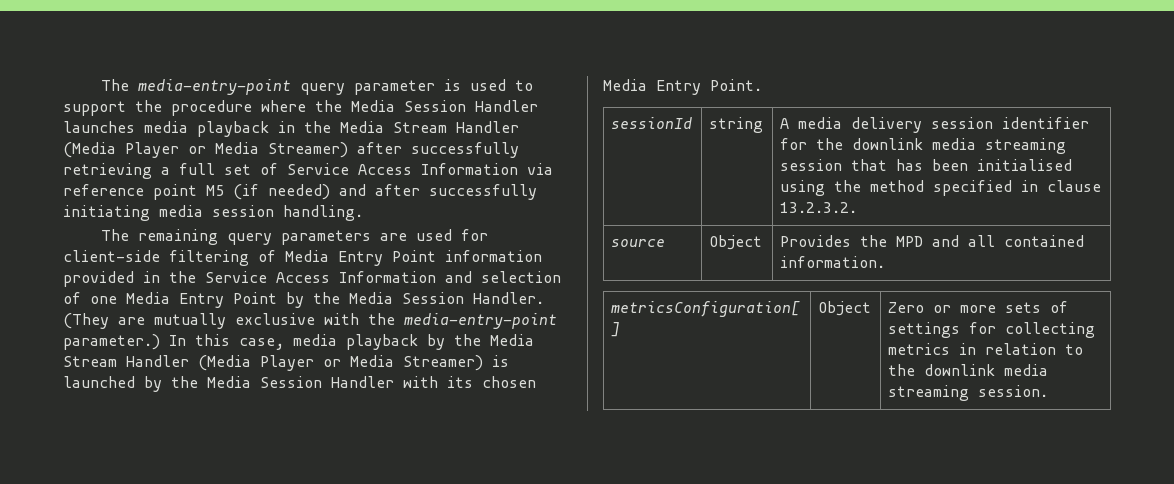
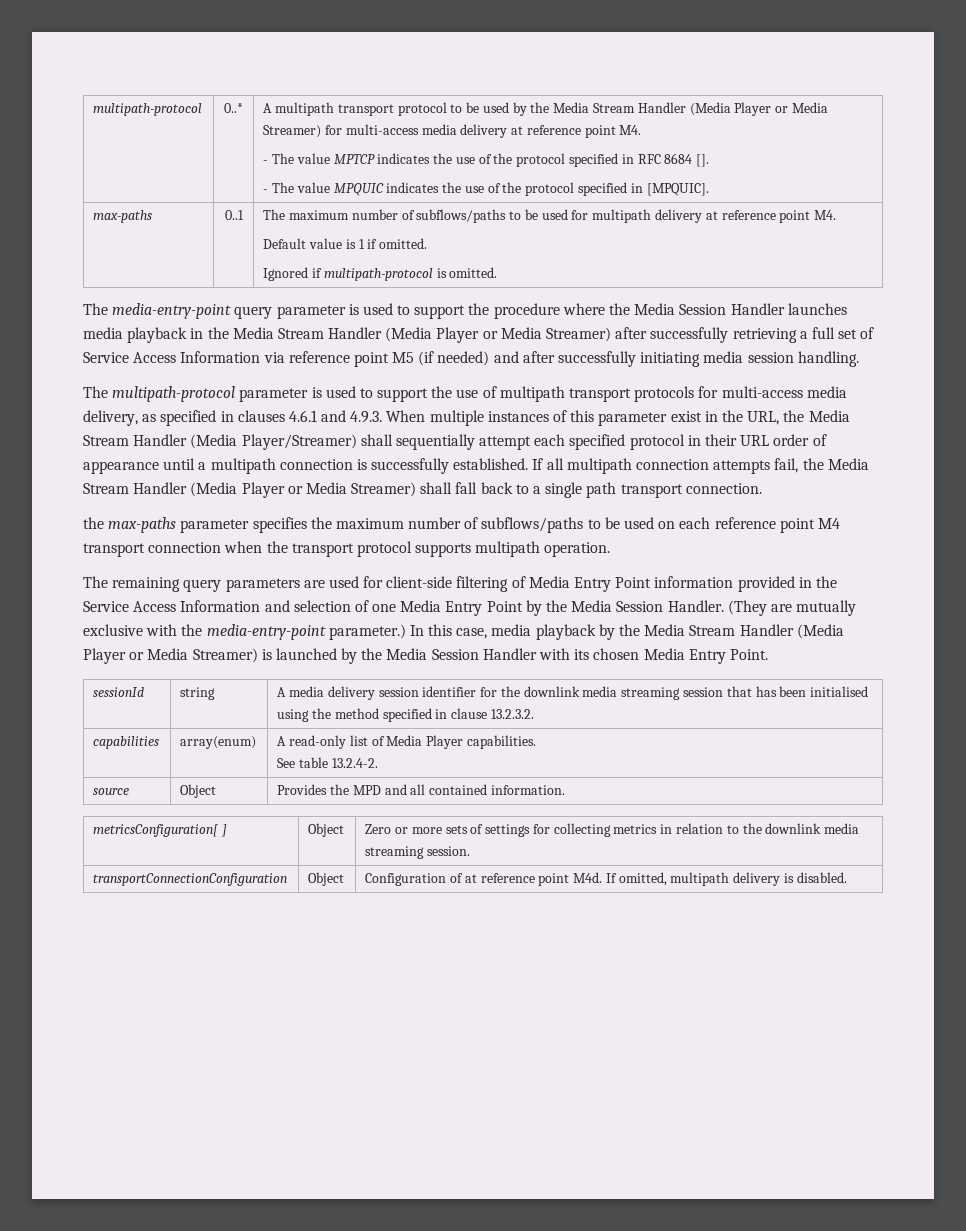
+ multipath-protocol | 0..* | A multipath transport protocol to be used by the Media Stream Handler (Media Player or Media Streamer) for multi-access media delivery at reference point M4.
+ - The value MPTCP indicates the use of the protocol specified in RFC 8684 [].
+ - The value MPQUIC indicates the use of the protocol specified in [MPQUIC].
+ max-paths | 0..1 | The maximum number of subflows/paths to be used for multipath delivery at reference point M4.
+ Default value is 1 if omitted.
+ Ignored if multipath-protocol is omitted.
+ The multipath-protocol parameter is used to support the use of multipath transport protocols for multi-access media delivery, as specified in clauses 4.6.1 and 4.9.3. When multiple instances of this parameter exist in the URL, the Media Stream Handler (Media Player/Streamer) shall sequentially attempt each specified protocol in their URL order of appearance until a multipath connection is successfully established. If all multipath connection attempts fail, the Media Stream Handler (Media Player or Media Streamer) shall fall back to a single path transport connection.
+ the max-paths parameter specifies the maximum number of subflows/paths to be used on each reference point M4 transport connection when the transport protocol supports multipath operation.
+ capabilities | array(enum) | A read-only list of Media Player capabilities.
+ See table 13.2.4-2.
+ transportConnectionConfiguration | Object | Configuration of at reference point M4d. If omitted, multipath delivery is disabled.

